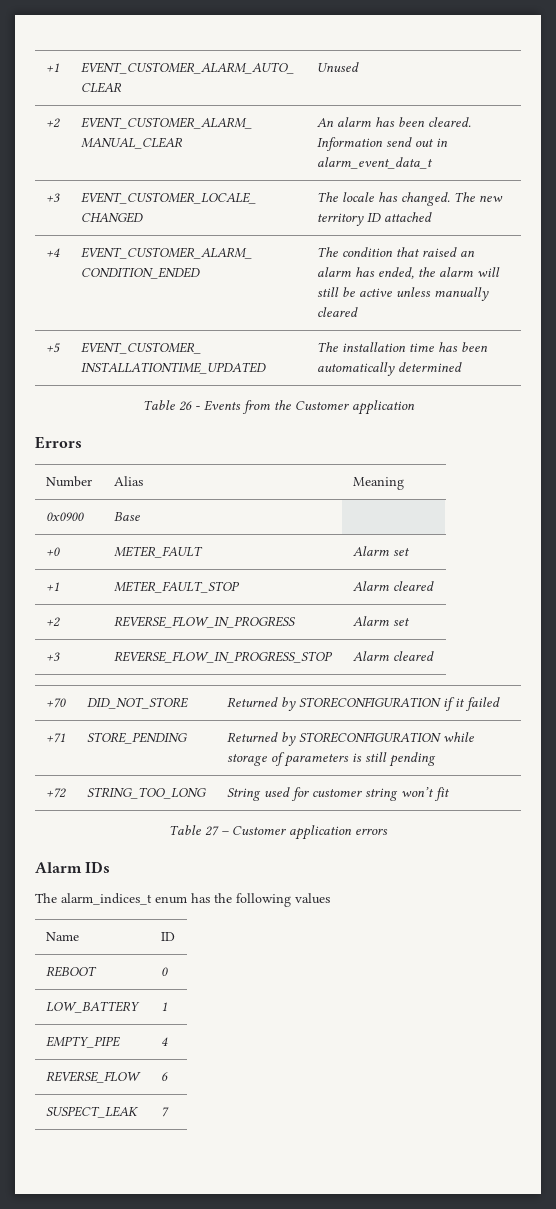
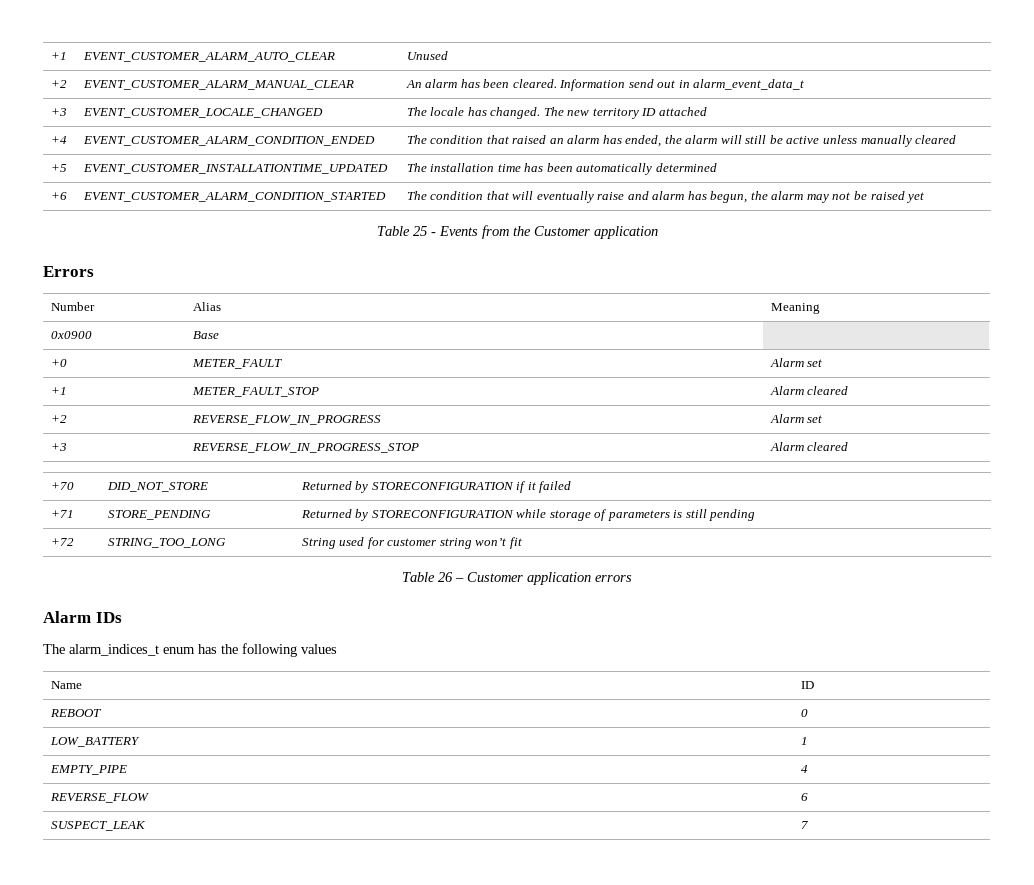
- Table 26 - Events from the Customer application
+ +6 | EVENT_CUSTOMER_ALARM_CONDITION_STARTED | The condition that will eventually raise and alarm has begun, the alarm may not be raised yet
+ Table 25 - Events from the Customer application
- Table 27 – Customer application errors
+ Table 26 – Customer application errors

